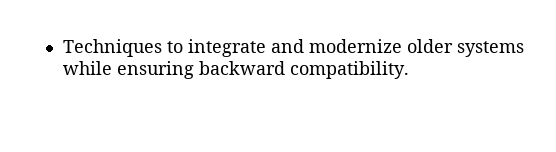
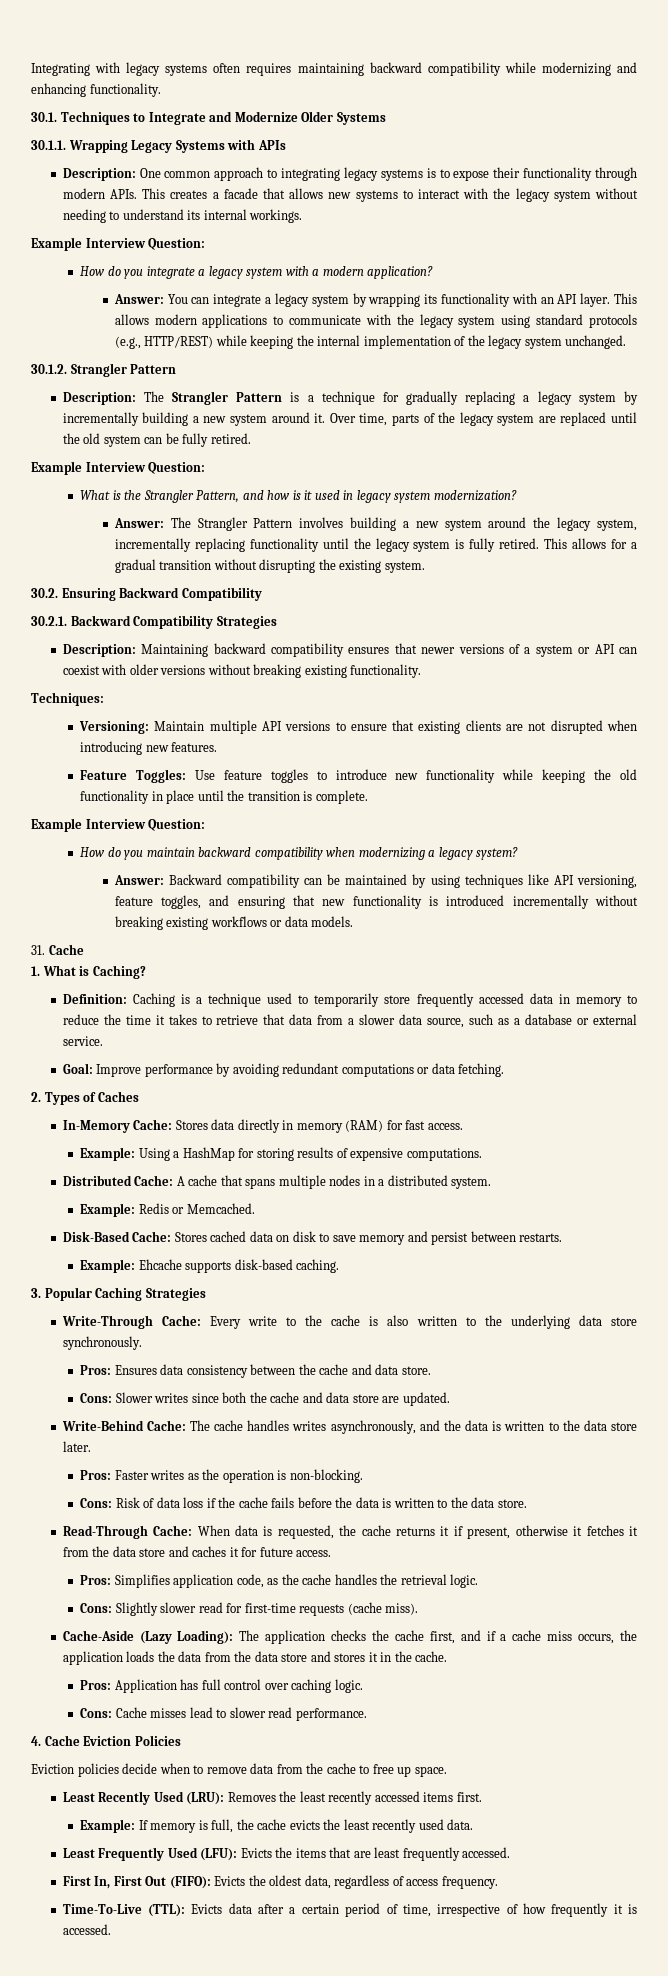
- Techniques to integrate and modernize older systems while ensuring backward compatibility.
+ Integrating with legacy systems often requires maintaining backward compatibility while modernizing and enhancing functionality.
+ 30.1. Techniques to Integrate and Modernize Older Systems
+ 30.1.1. Wrapping Legacy Systems with APIs
+ Description: One common approach to integrating legacy systems is to expose their functionality through modern APIs. This creates a facade that allows new systems to interact with the legacy system without needing to understand its internal workings.
+ Example Interview Question:
+ How do you integrate a legacy system with a modern application?
+ Answer: You can integrate a legacy system by wrapping its functionality with an API layer. This allows modern applications to communicate with the legacy system using standard protocols (e.g., HTTP/REST) while keeping the internal implementation of the legacy system unchanged.
+ 30.1.2. Strangler Pattern
+ Description: The Strangler Pattern is a technique for gradually replacing a legacy system by incrementally building a new system around it. Over time, parts of the legacy system are replaced until the old system can be fully retired.
+ Example Interview Question:
+ What is the Strangler Pattern, and how is it used in legacy system modernization?
+ Answer: The Strangler Pattern involves building a new system around the legacy system, incrementally replacing functionality until the legacy system is fully retired. This allows for a gradual transition without disrupting the existing system.
+ 30.2. Ensuring Backward Compatibility
+ 30.2.1. Backward Compatibility Strategies
+ Description: Maintaining backward compatibility ensures that newer versions of a system or API can coexist with older versions without breaking existing functionality.
+ Techniques:
+ Versioning: Maintain multiple API versions to ensure that existing clients are not disrupted when introducing new features.
+ Feature Toggles: Use feature toggles to introduce new functionality while keeping the old functionality in place until the transition is complete.
+ Example Interview Question:
+ How do you maintain backward compatibility when modernizing a legacy system?
+ Answer: Backward compatibility can be maintained by using techniques like API versioning, feature toggles, and ensuring that new functionality is introduced incrementally without breaking existing workflows or data models.
+ 31. Cache
+ 1. What is Caching?
+ Definition: Caching is a technique used to temporarily store frequently accessed data in memory to reduce the time it takes to retrieve that data from a slower data source, such as a database or external service.
+ Goal: Improve performance by avoiding redundant computations or data fetching.
+ 2. Types of Caches
+ In-Memory Cache: Stores data directly in memory (RAM) for fast access.
+ Example: Using a HashMap for storing results of expensive computations.
+ Distributed Cache: A cache that spans multiple nodes in a distributed system.
+ Example: Redis or Memcached.
+ Disk-Based Cache: Stores cached data on disk to save memory and persist between restarts.
+ Example: Ehcache supports disk-based caching.
+ 3. Popular Caching Strategies
+ Write-Through Cache: Every write to the cache is also written to the underlying data store synchronously.
+ Pros: Ensures data consistency between the cache and data store.
+ Cons: Slower writes since both the cache and data store are updated.
+ Write-Behind Cache: The cache handles writes asynchronously, and the data is written to the data store later.
+ Pros: Faster writes as the operation is non-blocking.
+ Cons: Risk of data loss if the cache fails before the data is written to the data store.
+ Read-Through Cache: When data is requested, the cache returns it if present, otherwise it fetches it from the data store and caches it for future access.
+ Pros: Simplifies application code, as the cache handles the retrieval logic.
+ Cons: Slightly slower read for first-time requests (cache miss).
+ Cache-Aside (Lazy Loading): The application checks the cache first, and if a cache miss occurs, the application loads the data from the data store and stores it in the cache.
+ Pros: Application has full control over caching logic.
+ Cons: Cache misses lead to slower read performance.
+ 4. Cache Eviction Policies
+ Eviction policies decide when to remove data from the cache to free up space.
+ Least Recently Used (LRU): Removes the least recently accessed items first.
+ Example: If memory is full, the cache evicts the least recently used data.
+ Least Frequently Used (LFU): Evicts the items that are least frequently accessed.
+ First In, First Out (FIFO): Evicts the oldest data, regardless of access frequency.
+ Time-To-Live (TTL): Evicts data after a certain period of time, irrespective of how frequently it is accessed.

